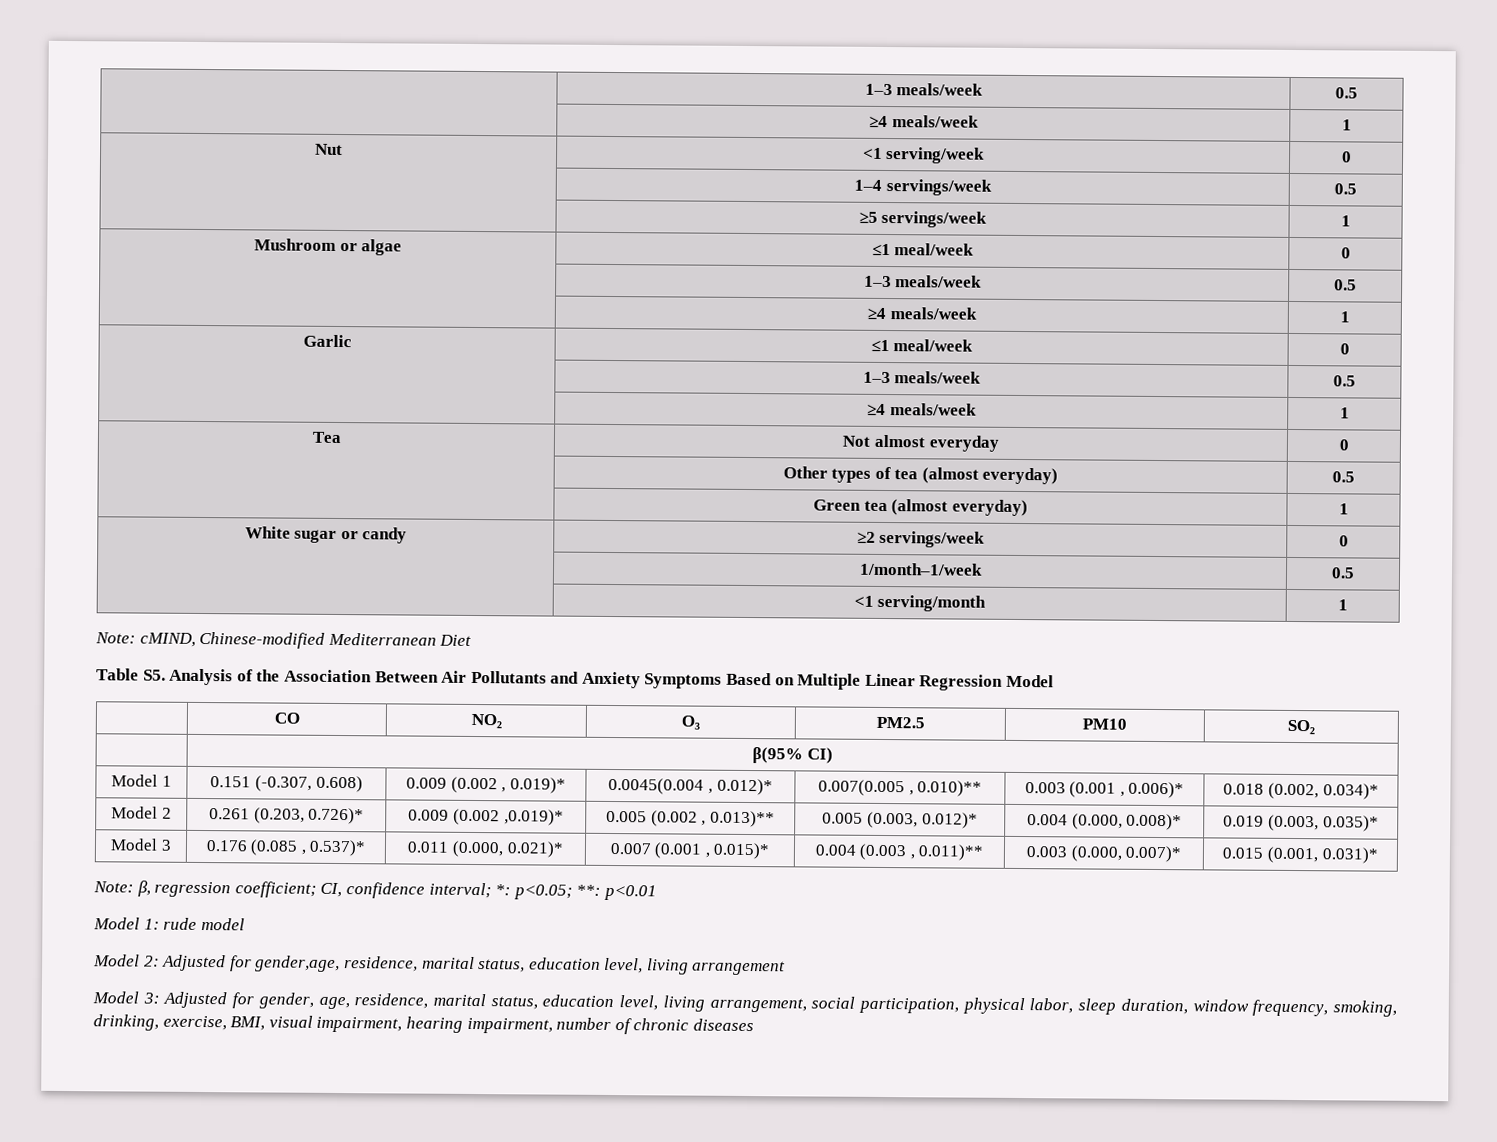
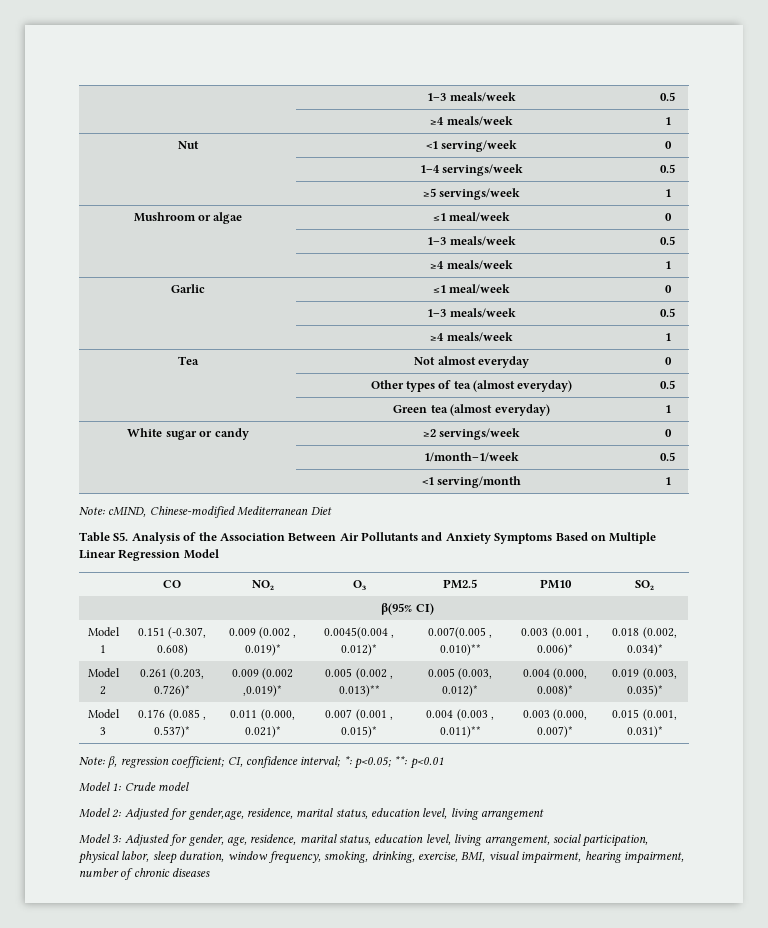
- Model 1: rude model
+ Model 1: Crude model

